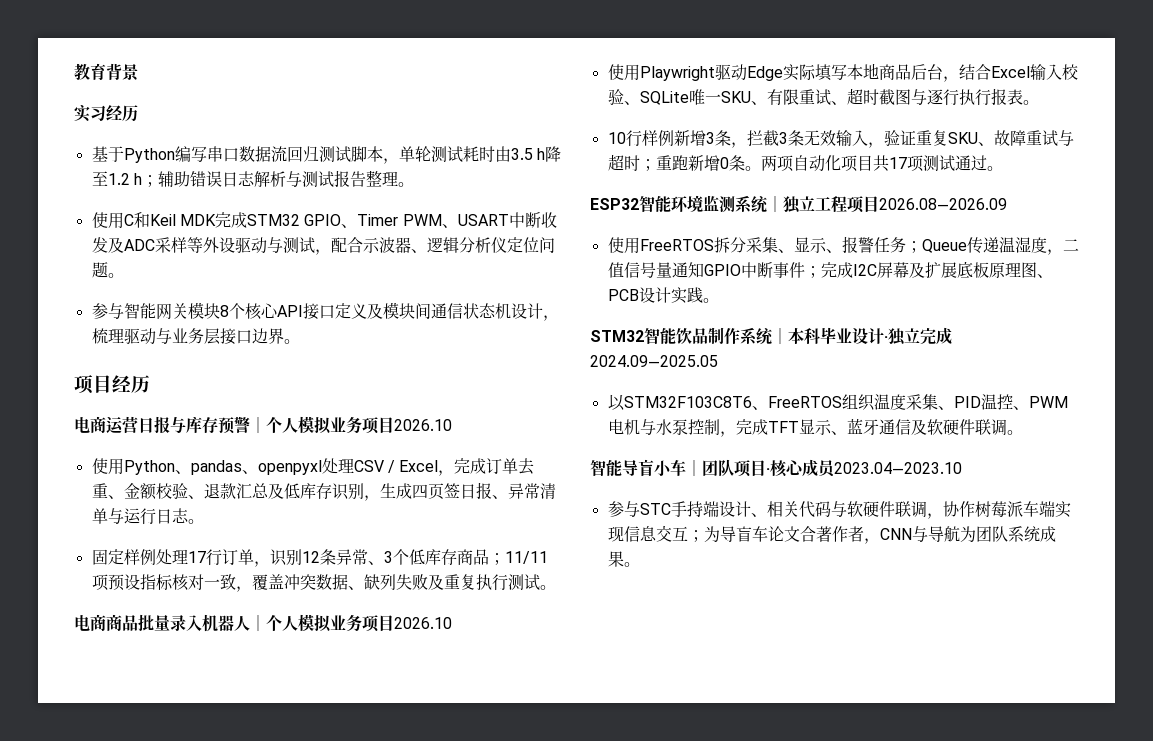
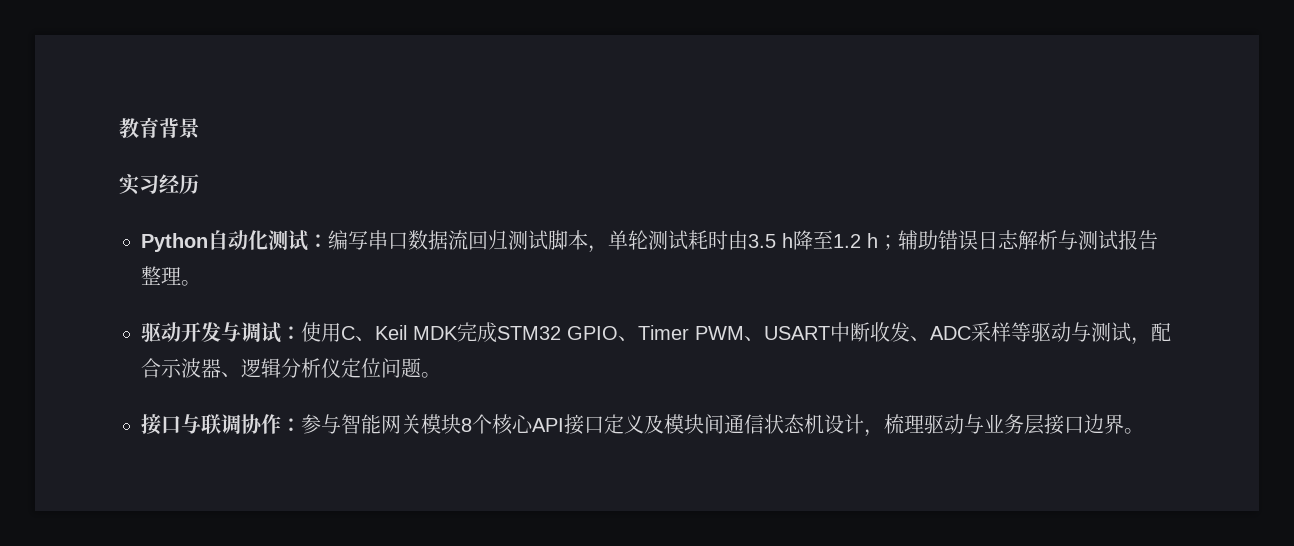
- 基于Python编写串口数据流回归测试脚本，单轮测试耗时由3.5 h降至1.2 h；辅助错误日志解析与测试报告整理。
+ Python自动化测试：编写串口数据流回归测试脚本，单轮测试耗时由3.5 h降至1.2 h；辅助错误日志解析与测试报告整理。
- 使用C和Keil MDK完成STM32 GPIO、Timer PWM、USART中断收发及ADC采样等外设驱动与测试，配合示波器、逻辑分析仪定位问题。
+ 驱动开发与调试：使用C、Keil MDK完成STM32 GPIO、Timer PWM、USART中断收发、ADC采样等驱动与测试，配合示波器、逻辑分析仪定位问题。
- 参与智能网关模块8个核心API接口定义及模块间通信状态机设计，梳理驱动与业务层接口边界。
+ 接口与联调协作：参与智能网关模块8个核心API接口定义及模块间通信状态机设计，梳理驱动与业务层接口边界。
- 项目经历
- 电商运营日报与库存预警｜个人模拟业务项目2026.10
- 使用Python、pandas、openpyxl处理CSV / Excel，完成订单去重、金额校验、退款汇总及低库存识别，生成四页签日报、异常清单与运行日志。
- 固定样例处理17行订单，识别12条异常、3个低库存商品；11/11项预设指标核对一致，覆盖冲突数据、缺列失败及重复执行测试。
- 电商商品批量录入机器人｜个人模拟业务项目2026.10
- 使用Playwright驱动Edge实际填写本地商品后台，结合Excel输入校验、SQLite唯一SKU、有限重试、超时截图与逐行执行报表。
- 10行样例新增3条，拦截3条无效输入，验证重复SKU、故障重试与超时；重跑新增0条。两项自动化项目共17项测试通过。
- ESP32智能环境监测系统｜独立工程项目2026.08—2026.09
- 使用FreeRTOS拆分采集、显示、报警任务；Queue传递温湿度，二值信号量通知GPIO中断事件；完成I2C屏幕及扩展底板原理图、PCB设计实践。
- STM32智能饮品制作系统｜本科毕业设计·独立完成2024.09—2025.05
- 以STM32F103C8T6、FreeRTOS组织温度采集、PID温控、PWM电机与水泵控制，完成TFT显示、蓝牙通信及软硬件联调。
- 智能导盲小车｜团队项目·核心成员2023.04—2023.10
- 参与STC手持端设计、相关代码与软硬件联调，协作树莓派车端实现信息交互；为导盲车论文合著作者，CNN与导航为团队系统成果。

